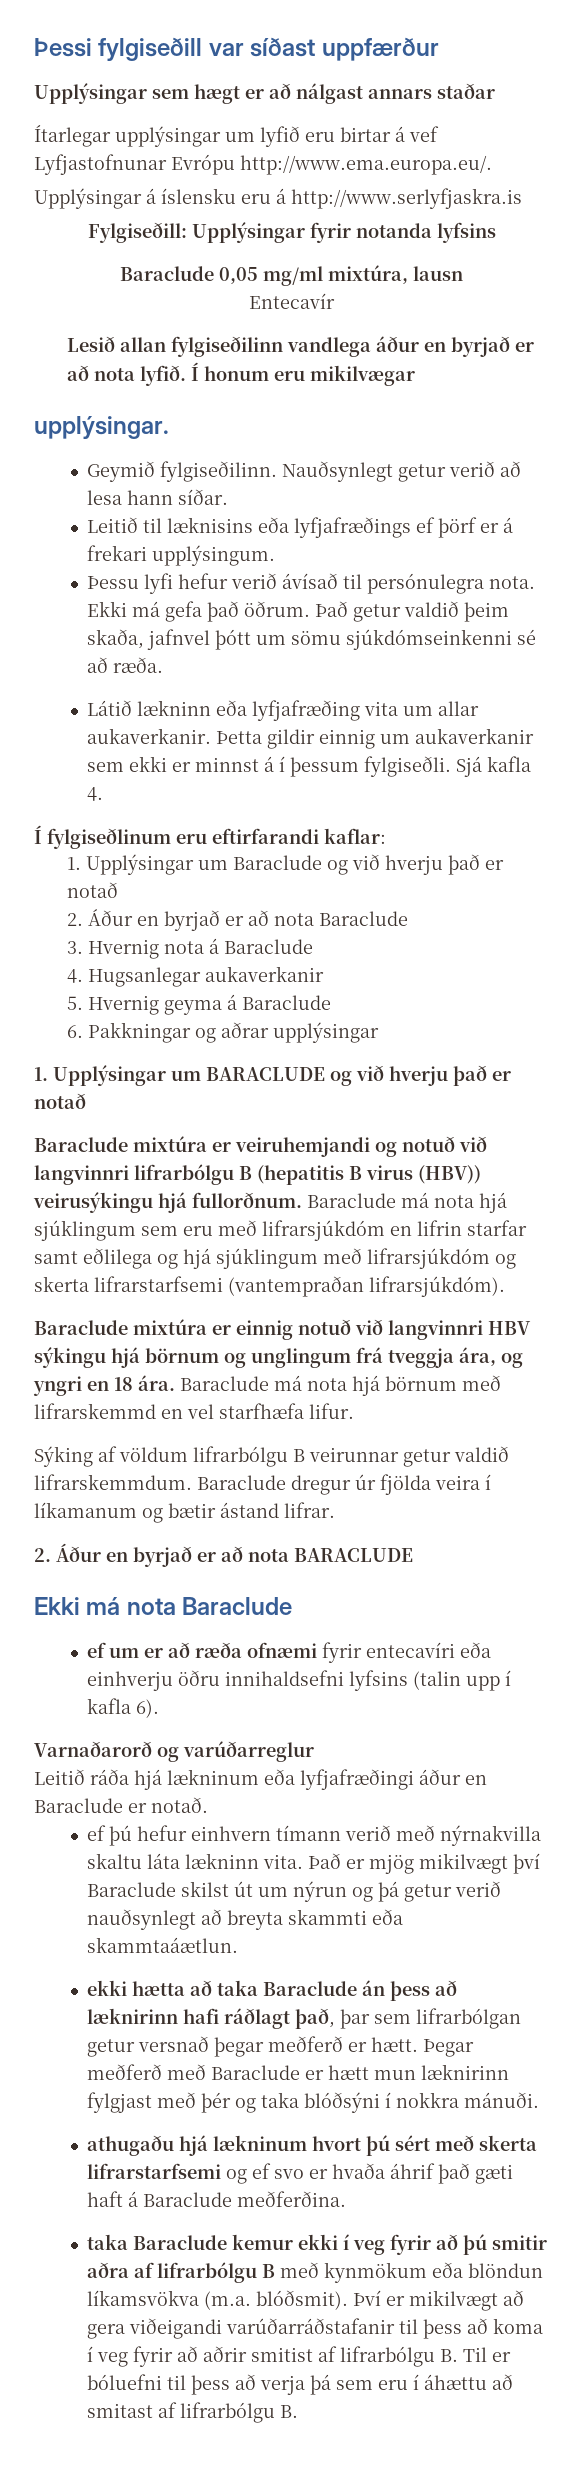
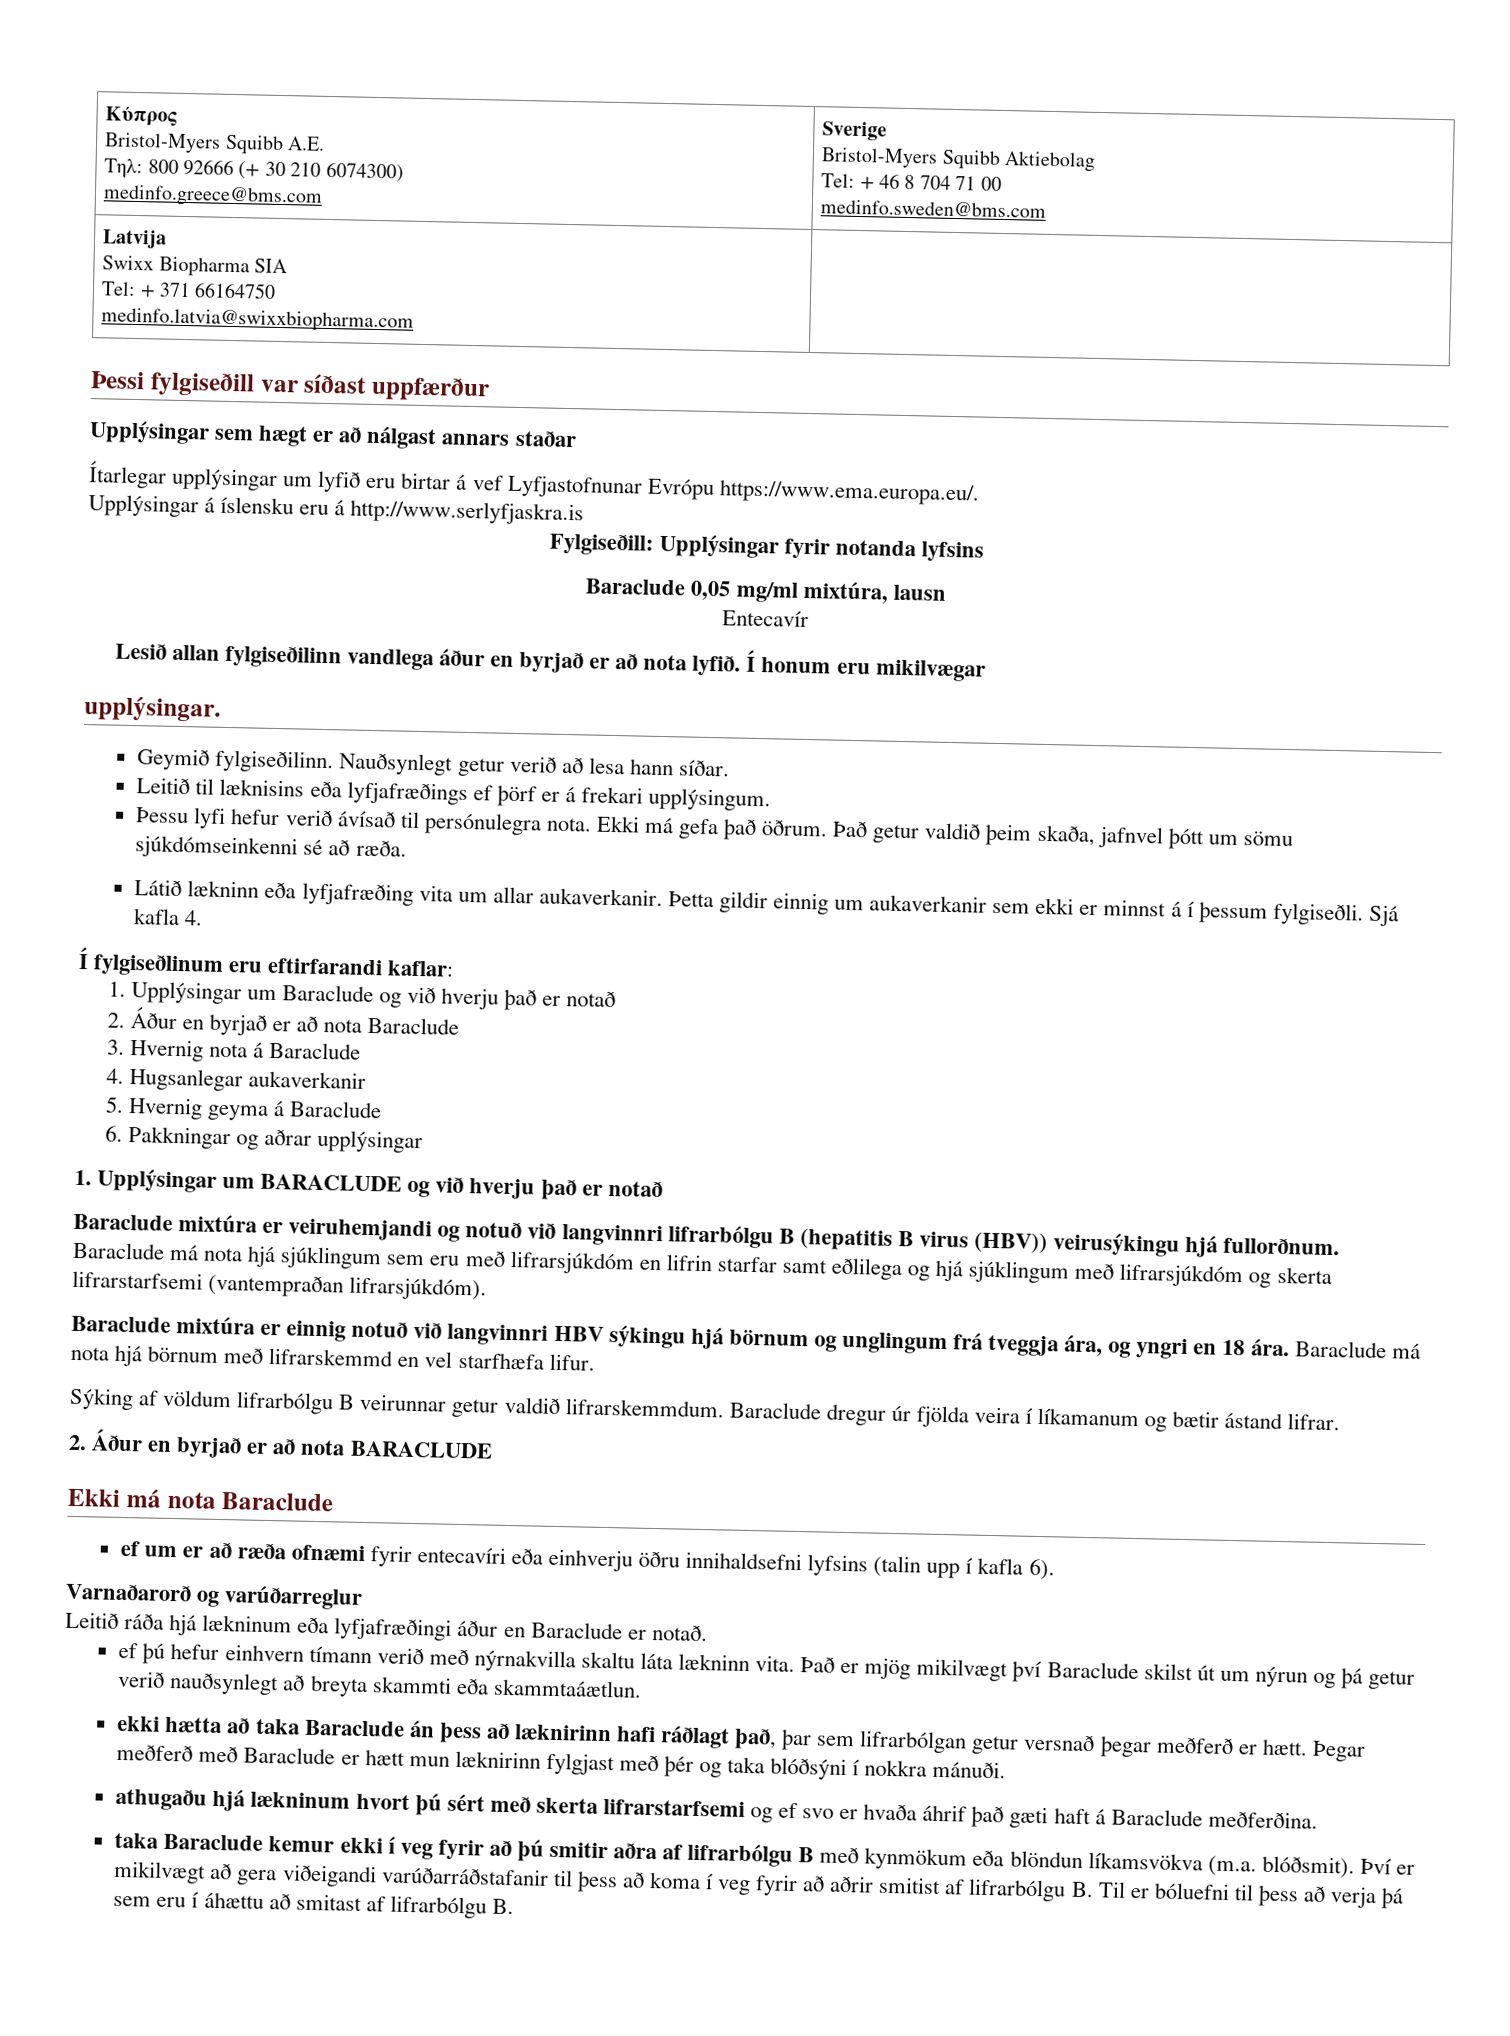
+ Κύπρος
+ Bristol-Myers Squibb A.E.
+ Τηλ: 800 92666 (+ 30 210 6074300)
+ medinfo.greece@bms.com | Sverige
+ Bristol-Myers Squibb Aktiebolag
+ Tel: + 46 8 704 71 00
+ medinfo.sweden@bms.com
+ Latvija
+ Swixx Biopharma SIA
+ Tel: + 371 66164750
+ medinfo.latvia@swixxbiopharma.com |
- Ítarlegar upplýsingar um lyfið eru birtar á vef Lyfjastofnunar Evrópu http://www.ema.europa.eu/.
+ Ítarlegar upplýsingar um lyfið eru birtar á vef Lyfjastofnunar Evrópu https://www.ema.europa.eu/.

